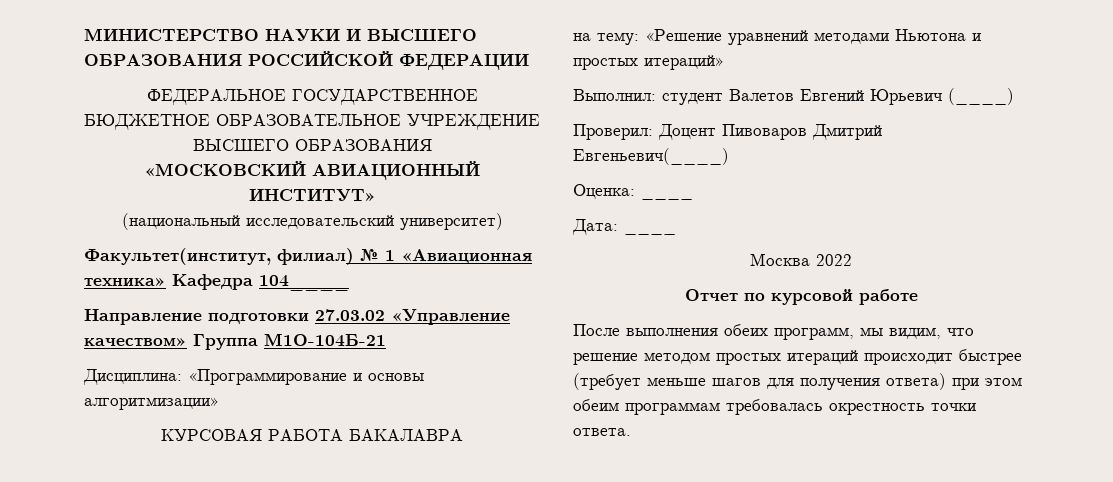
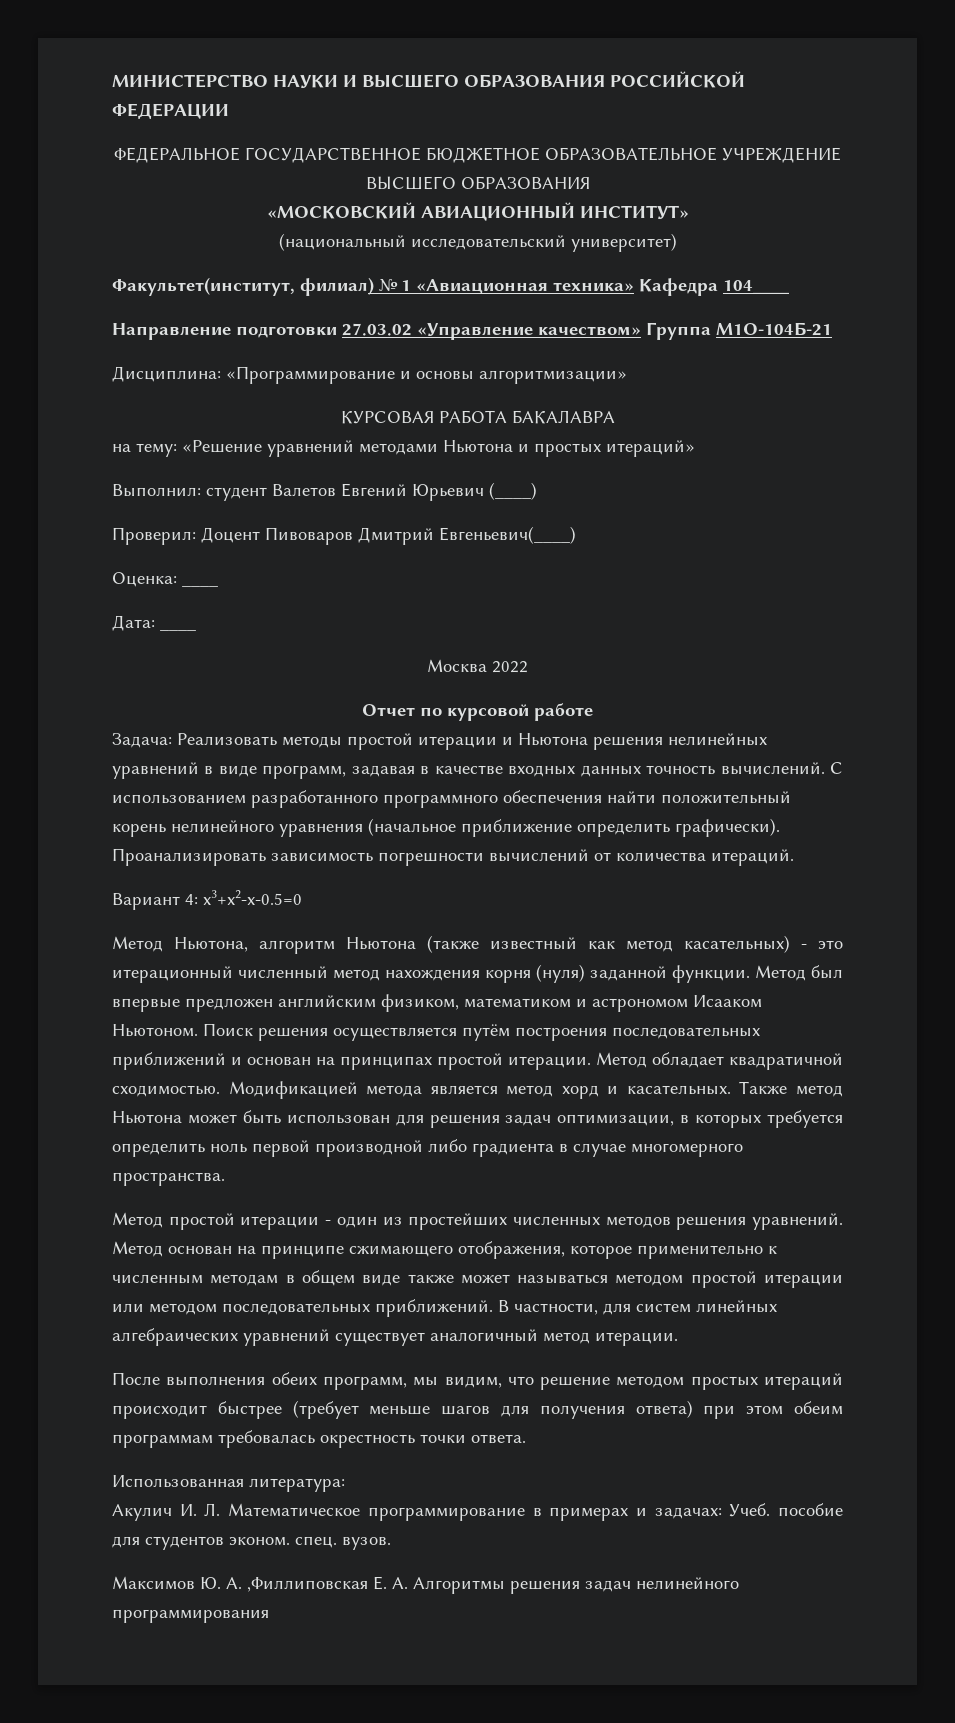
+ Задача: Реализовать методы простой итерации и Ньютона решения нелинейных уравнений в виде программ, задавая в качестве входных данных точность вычислений. С использованием разработанного программного обеспечения найти положительный корень нелинейного уравнения (начальное приближение определить графически). Проанализировать зависимость погрешности вычислений от количества итераций.
+ Вариант 4: x3+x2-x-0.5=0
+ Метод Ньютона, алгоритм Ньютона (также известный как метод касательных) - это итерационный численный метод нахождения корня (нуля) заданной функции. Метод был впервые предложен английским физиком, математиком и астрономом Исааком Ньютоном. Поиск решения осуществляется путём построения последовательных приближений и основан на принципах простой итерации. Метод обладает квадратичной сходимостью. Модификацией метода является метод хорд и касательных. Также метод Ньютона может быть использован для решения задач оптимизации, в которых требуется определить ноль первой производной либо градиента в случае многомерного пространства.
+ Метод простой итерации - один из простейших численных методов решения уравнений. Метод основан на принципе сжимающего отображения, которое применительно к численным методам в общем виде также может называться методом простой итерации или методом последовательных приближений. В частности, для систем линейных алгебраических уравнений существует аналогичный метод итерации.
+ Использованная литература:
+ Акулич И. Л. Математическое программирование в примерах и задачах: Учеб. пособие для студентов эконом. спец. вузов.
+ Максимов Ю. А. ,Филлиповская Е. А. Алгоритмы решения задач нелинейного программирования

